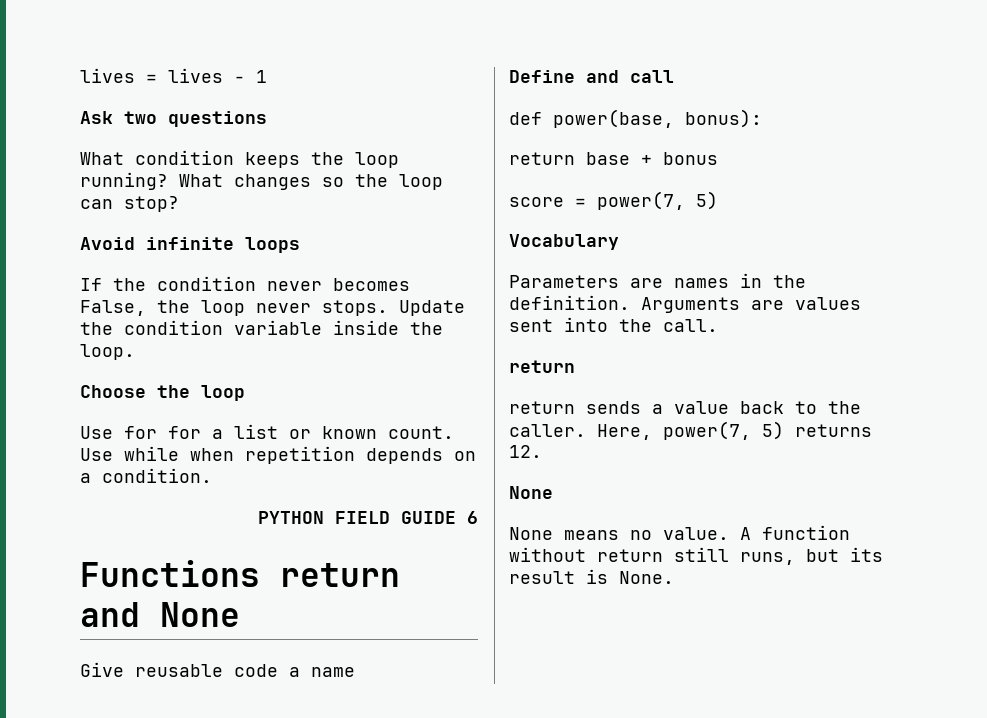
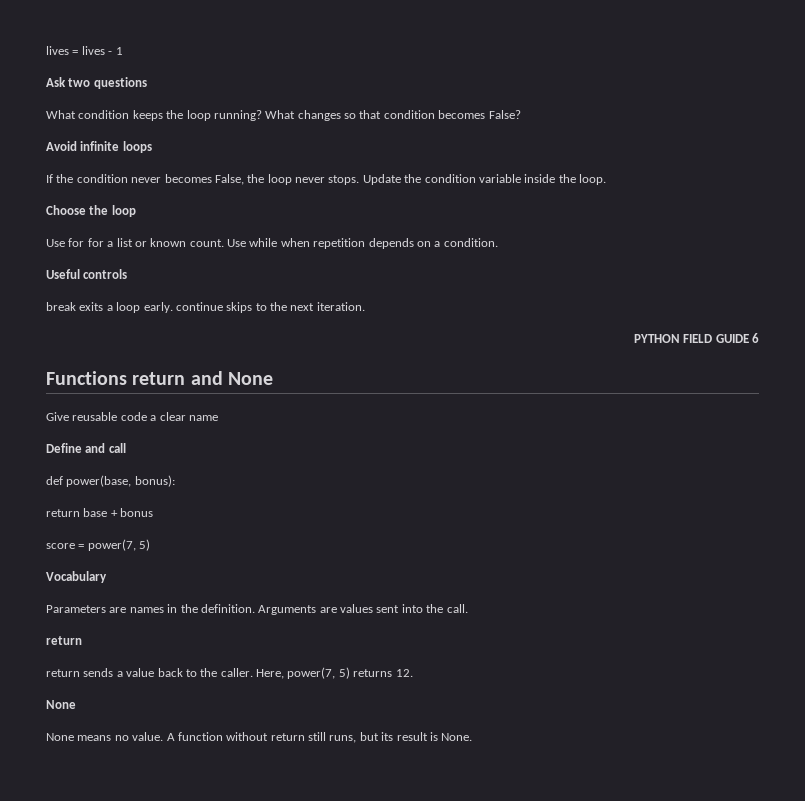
- What changes so the loop can stop?
+ What changes so that condition becomes False?
+ Useful controls
+ break exits a loop early. continue skips to the next iteration.
- Give reusable code a name
+ Give reusable code a clear name

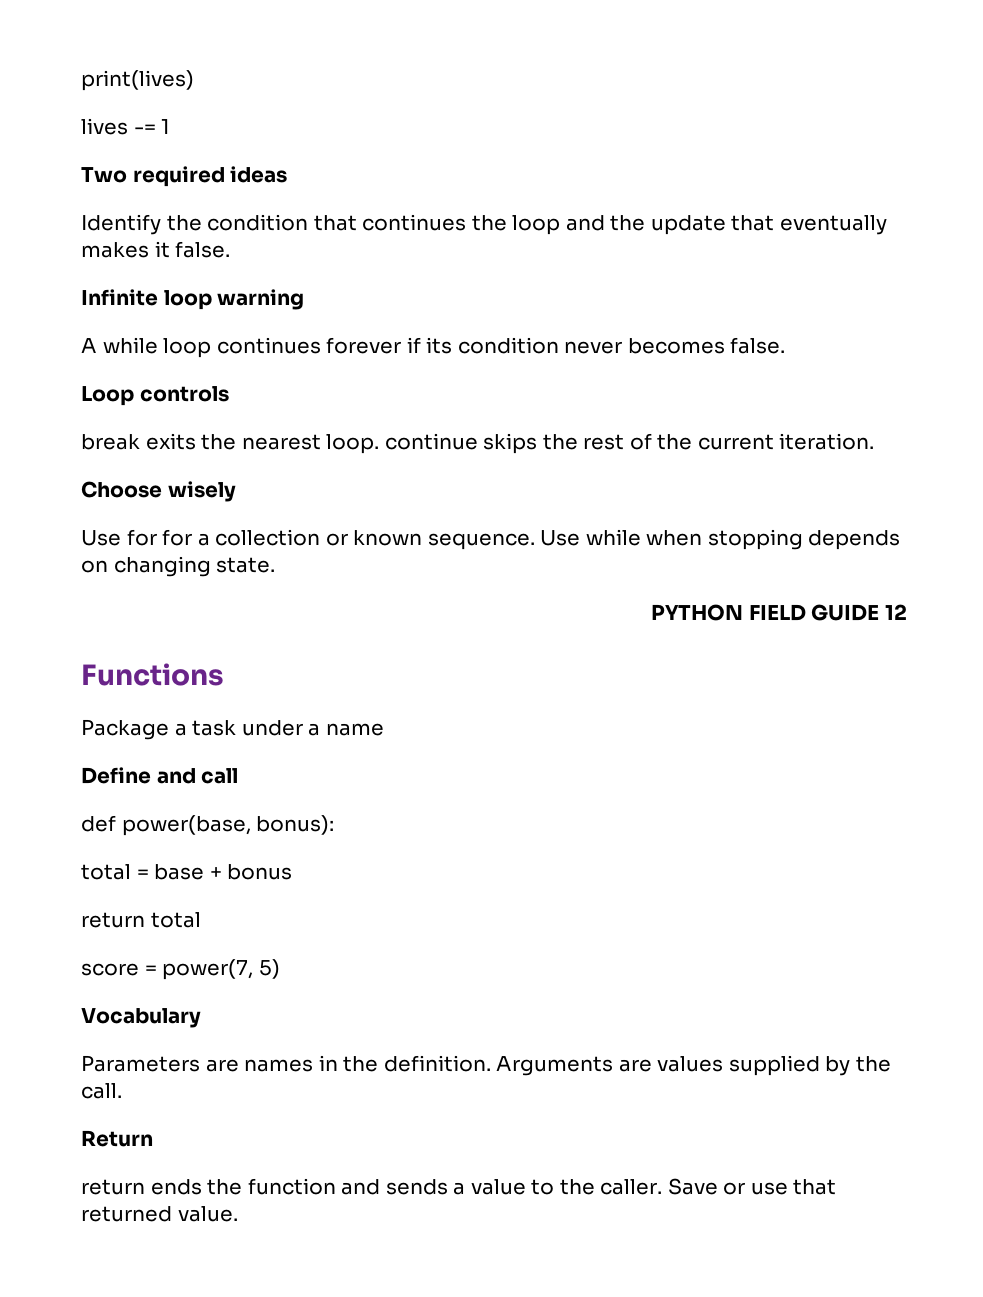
- lives = lives - 1
- Ask two questions
- What condition keeps the loop running? What changes so that condition becomes False?
- Avoid infinite loops
- If the condition never becomes False, the loop never stops. Update the condition variable inside the loop.
+ print(lives)
+ lives -= 1
+ Two required ideas
+ Identify the condition that continues the loop and the update that eventually makes it false.
+ Infinite loop warning
+ A while loop continues forever if its condition never becomes false.
+ Loop controls
+ break exits the nearest loop. continue skips the rest of the current iteration.
- Choose the loop
+ Choose wisely
- Use for for a list or known count.
+ Use for for a collection or known sequence.
- Use while when repetition depends on a condition.
- Useful controls
- break exits a loop early. continue skips to the next iteration.
+ Use while when stopping depends on changing state.
- PYTHON FIELD GUIDE 6
+ PYTHON FIELD GUIDE 12
- Functions return and None
- Give reusable code a clear name
+ Functions
+ Package a task under a name
- return base + bonus
+ total = base + bonus
+ return total
- Arguments are values sent into the call.
- return
- return sends a value back to the caller.
+ Arguments are values supplied by the call.
+ Return
+ return ends the function and sends a value to the caller.
- Here, power(7, 5) returns 12.
- None
- None means no value. A function without return still runs, but its result is None.
+ Save or use that returned value.

